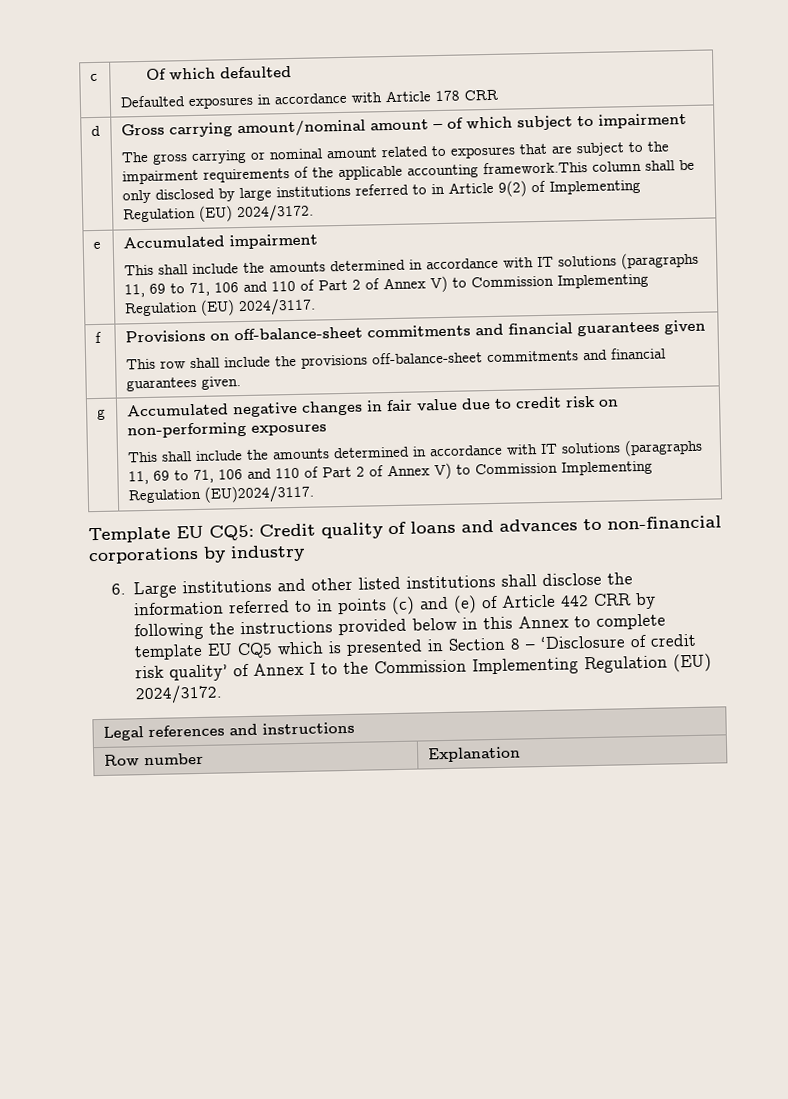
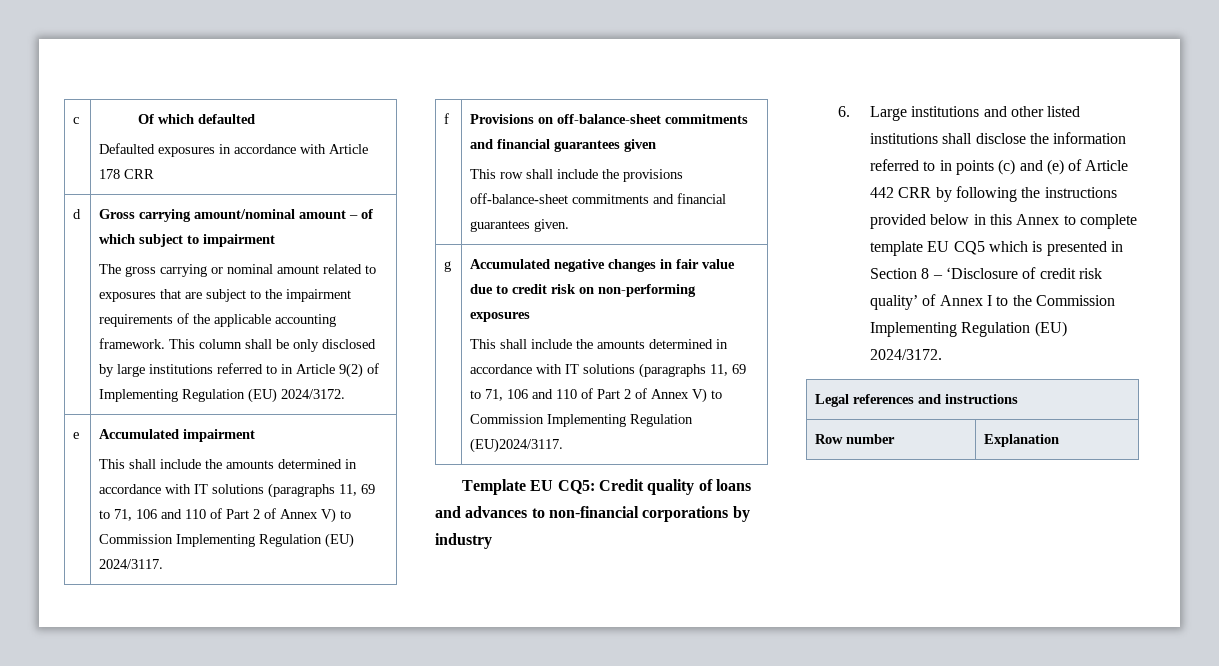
- The gross carrying or nominal amount related to exposures that are subject to the impairment requirements of the applicable accounting framework.This column shall be only disclosed by large institutions referred to in Article 9(2) of Implementing Regulation (EU) 2024/3172.
+ The gross carrying or nominal amount related to exposures that are subject to the impairment requirements of the applicable accounting framework. This column shall be only disclosed by large institutions referred to in Article 9(2) of Implementing Regulation (EU) 2024/3172.

